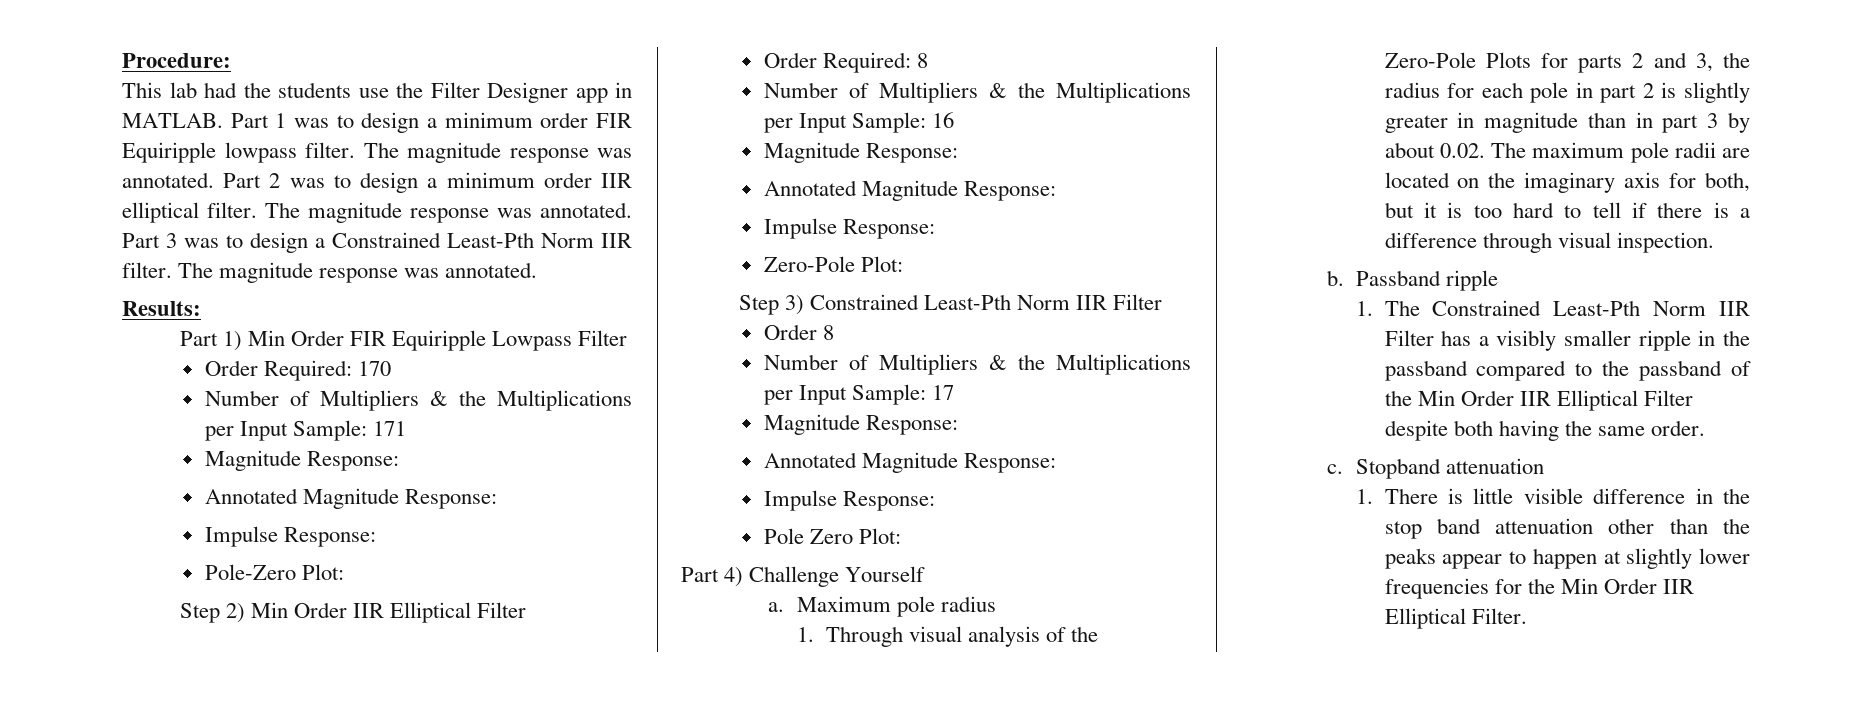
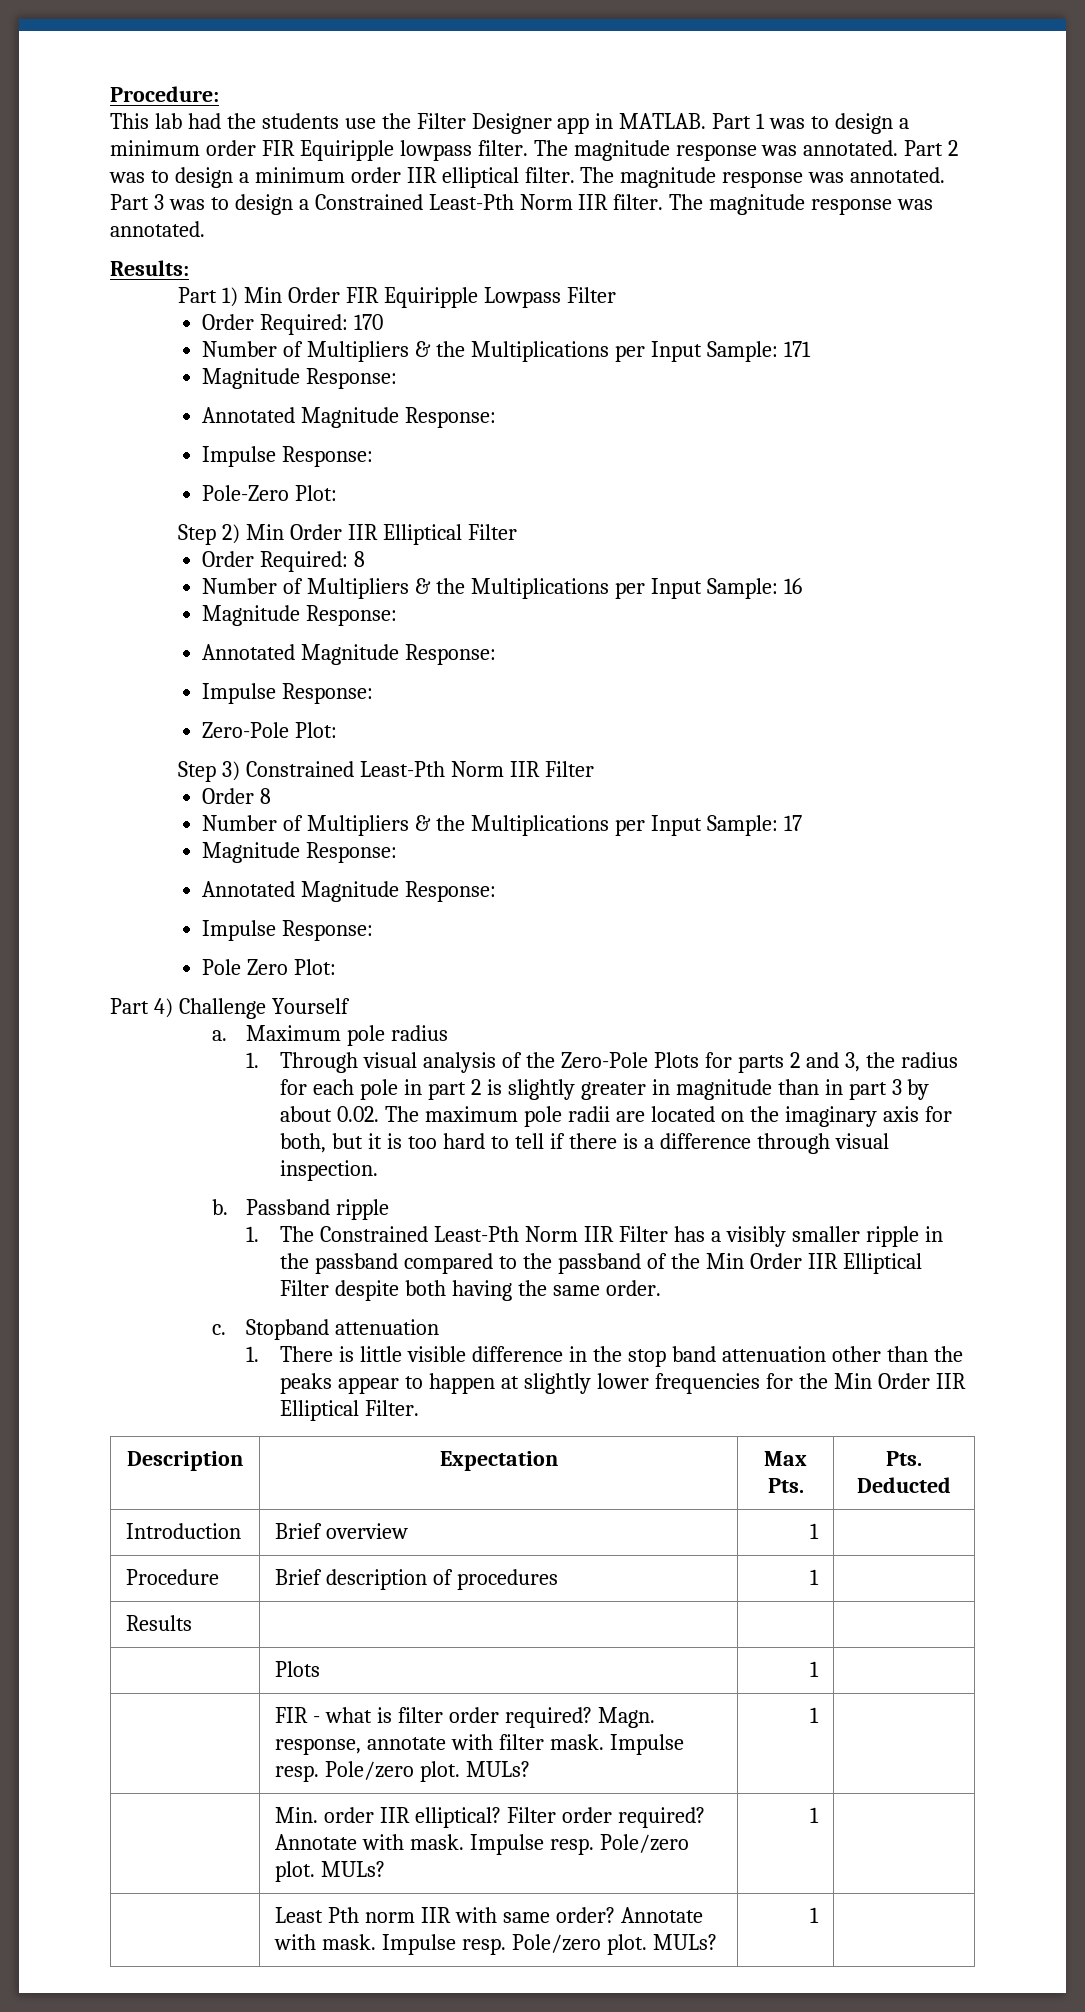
+ Description | Expectation | Max Pts. | Pts. Deducted
+ Introduction | Brief overview | 1 |
+ Procedure | Brief description of procedures | 1 |
+ Results | | |
+ | Plots | 1 |
+ | FIR - what is filter order required? Magn. response, annotate with filter mask. Impulse resp. Pole/zero plot. MULs? | 1 |
+ | Min. order IIR elliptical? Filter order required? Annotate with mask. Impulse resp. Pole/zero plot. MULs? | 1 |
+ | Least Pth norm IIR with same order? Annotate with mask. Impulse resp. Pole/zero plot. MULs? | 1 |

